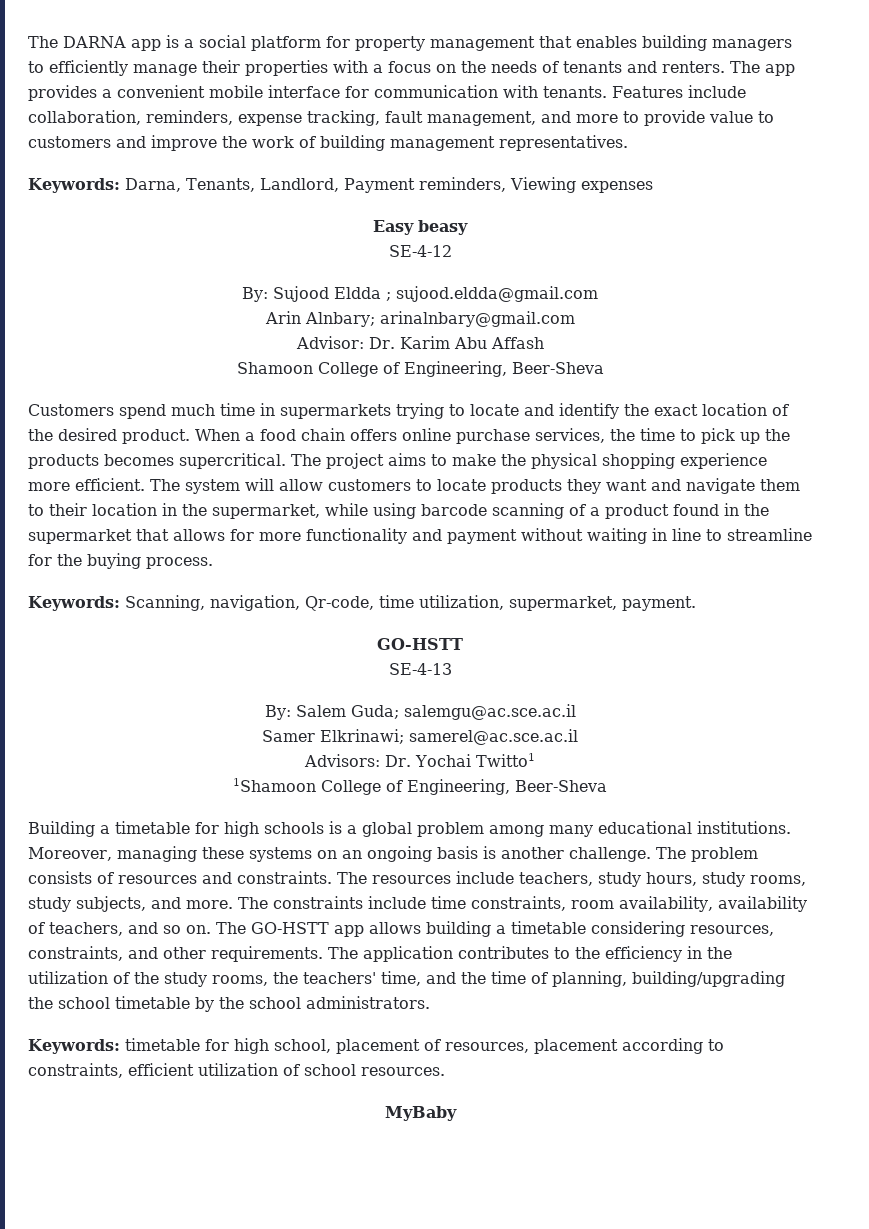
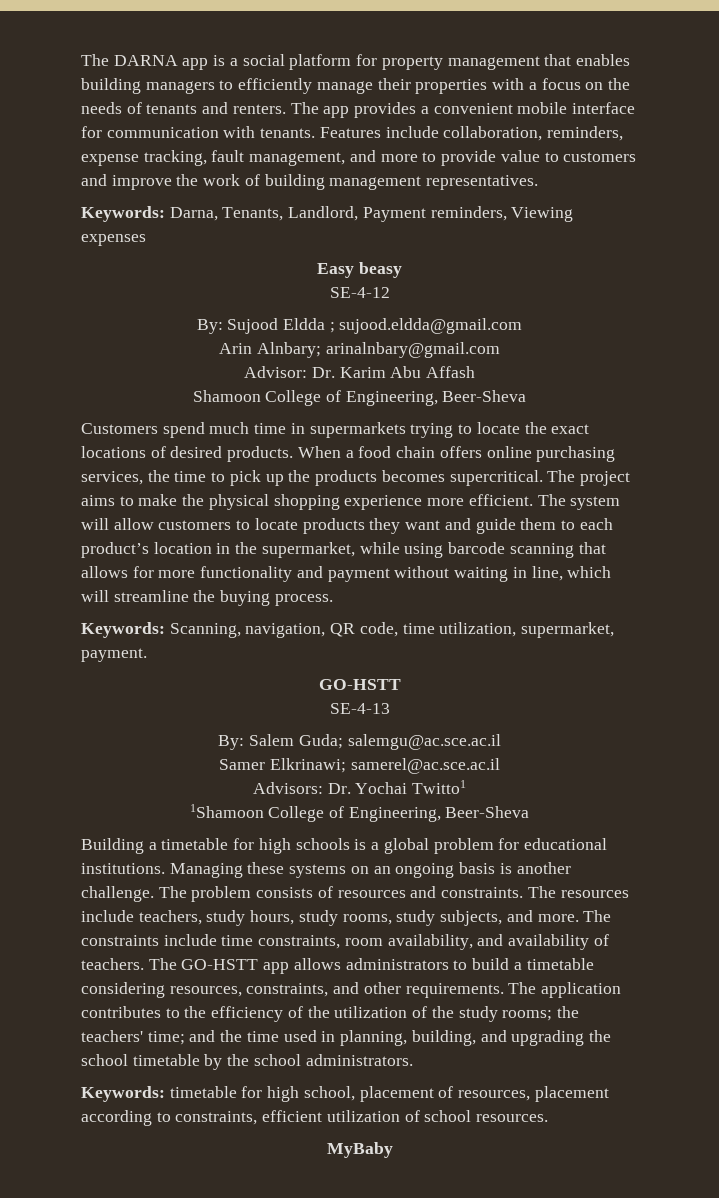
- Customers spend much time in supermarkets trying to locate and identify the exact location of the desired product.
+ Customers spend much time in supermarkets trying to locate the exact locations of desired products.
- When a food chain offers online purchase services, the time to pick up the products becomes supercritical.
+ When a food chain offers online purchasing services, the time to pick up the products becomes supercritical.
- The system will allow customers to locate products they want and navigate them to their location in the supermarket, while using barcode scanning of a product found in the supermarket that allows for more functionality and payment without waiting in line to streamline for the buying process.
+ The system will allow customers to locate products they want and guide them to each product’s location in the supermarket, while using barcode scanning that allows for more functionality and payment without waiting in line, which will streamline the buying process.
- Keywords: Scanning, navigation, Qr-code, time utilization, supermarket, payment.
+ Keywords: Scanning, navigation, QR code, time utilization, supermarket, payment.
- Building a timetable for high schools is a global problem among many educational institutions. Moreover, managing these systems on an ongoing basis is another challenge.
+ Building a timetable for high schools is a global problem for educational institutions. Managing these systems on an ongoing basis is another challenge.
- The constraints include time constraints, room availability, availability of teachers, and so on.
+ The constraints include time constraints, room availability, and availability of teachers.
- The GO-HSTT app allows building a timetable considering resources, constraints, and other requirements.
+ The GO-HSTT app allows administrators to build a timetable considering resources, constraints, and other requirements.
- The application contributes to the efficiency in the utilization of the study rooms, the teachers' time, and the time of planning, building/upgrading the school timetable by the school administrators.
+ The application contributes to the efficiency of the utilization of the study rooms; the teachers' time; and the time used in planning, building, and upgrading the school timetable by the school administrators.

